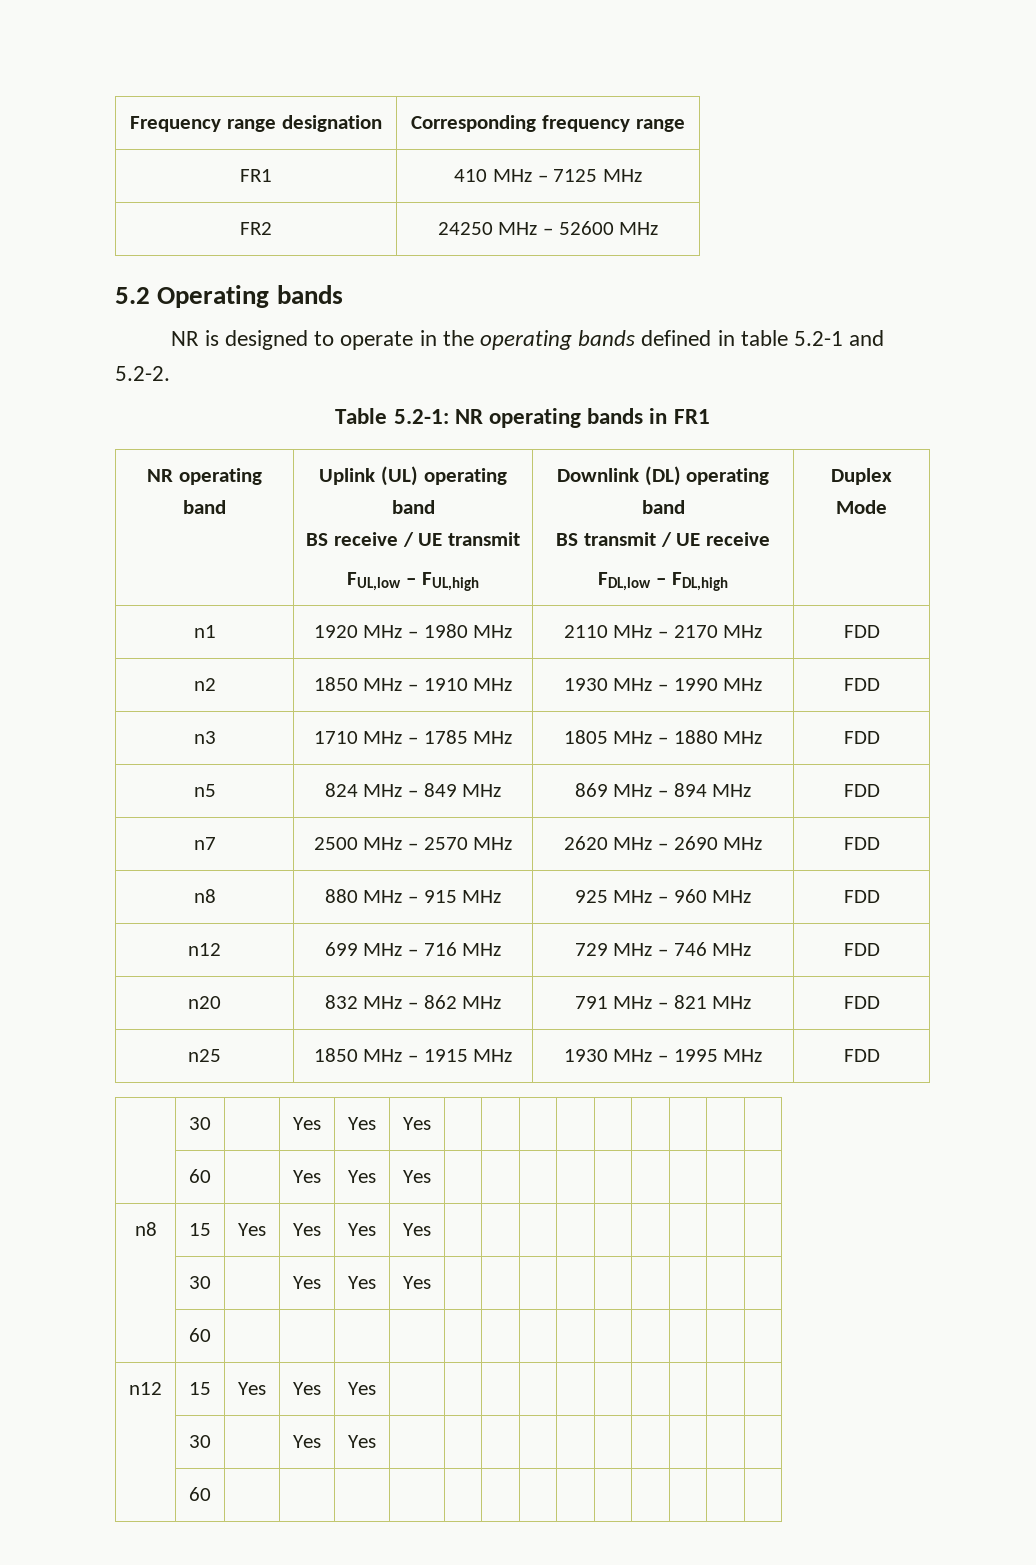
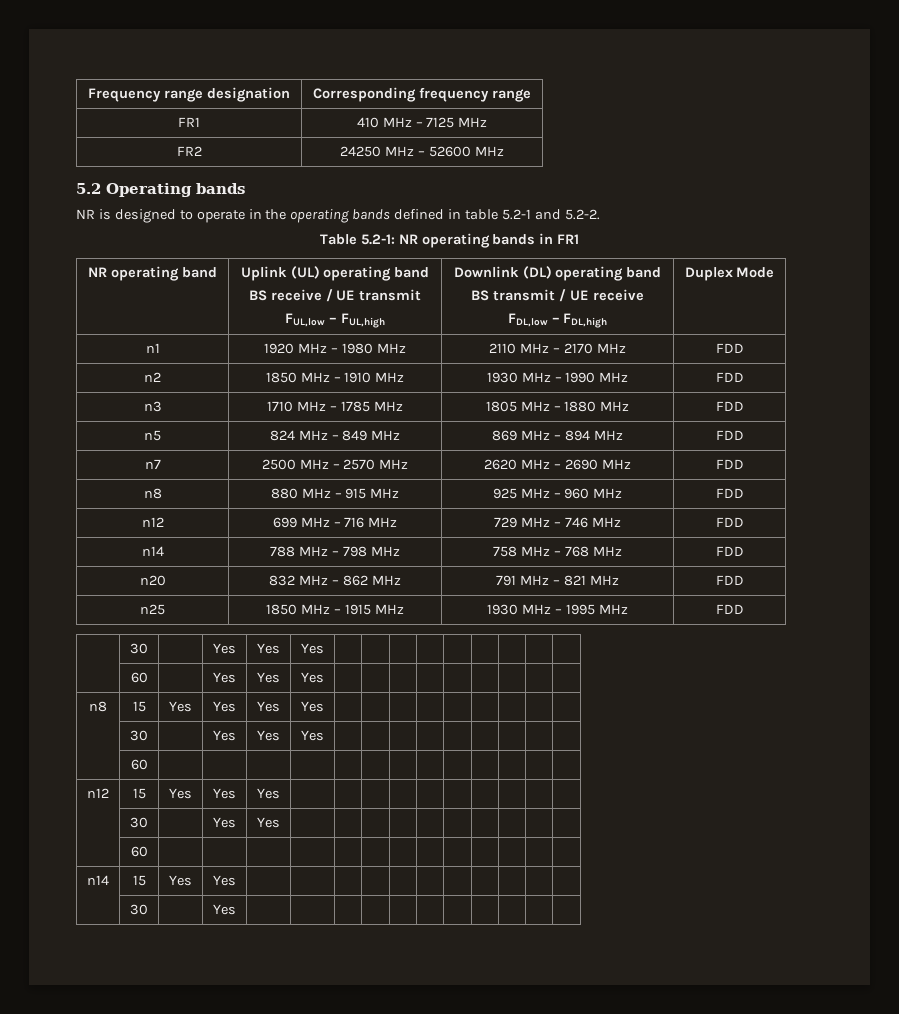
+ n14 | 788 MHz – 798 MHz | 758 MHz – 768 MHz | FDD
+ n14 | 15 | Yes | Yes | | | | | | | | | | |
+ | 30 | | Yes | | | | | | | | | | |

